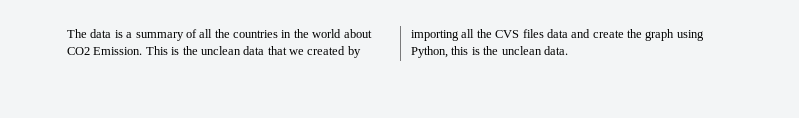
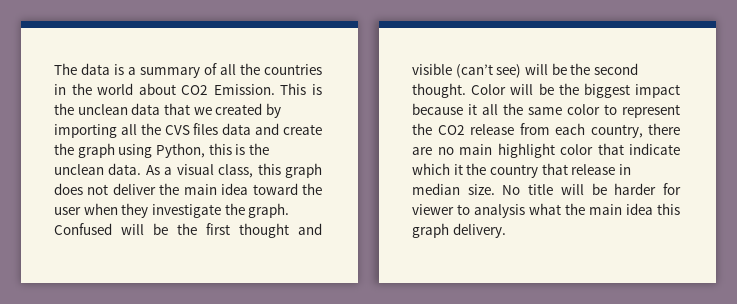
+ As a visual class, this graph does not deliver the main idea toward the user when they investigate the graph. Confused will be the first thought and visible (can’t see) will be the second thought. Color will be the biggest impact because it all the same color to represent the CO2 release from each country, there are no main highlight color that indicate which it the country that release in median size. No title will be harder for viewer to analysis what the main idea this graph delivery.

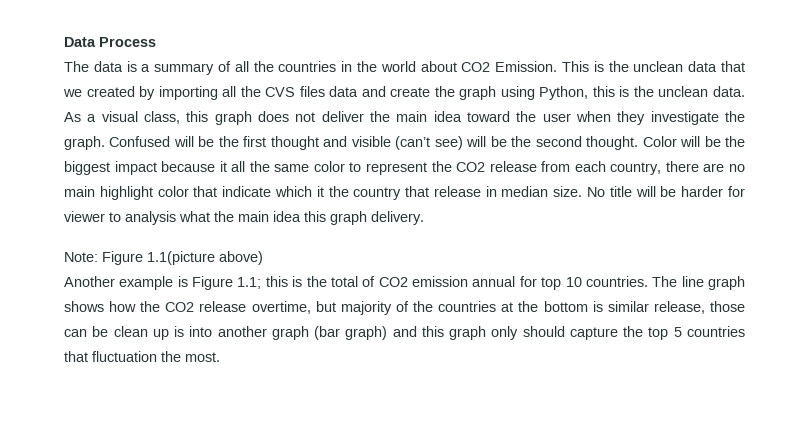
+ Data Process
+ Note: Figure 1.1(picture above)
+ Another example is Figure 1.1; this is the total of CO2 emission annual for top 10 countries. The line graph shows how the CO2 release overtime, but majority of the countries at the bottom is similar release, those can be clean up is into another graph (bar graph) and this graph only should capture the top 5 countries that fluctuation the most.

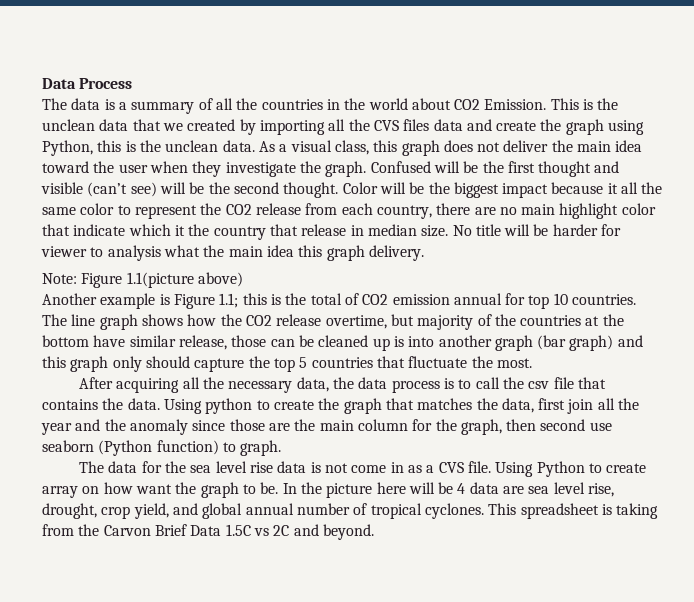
- The line graph shows how the CO2 release overtime, but majority of the countries at the bottom is similar release, those can be clean up is into another graph (bar graph) and this graph only should capture the top 5 countries that fluctuation the most.
+ The line graph shows how the CO2 release overtime, but majority of the countries at the bottom have similar release, those can be cleaned up is into another graph (bar graph) and this graph only should capture the top 5 countries that fluctuate the most.
+ After acquiring all the necessary data, the data process is to call the csv file that contains the data. Using python to create the graph that matches the data, first join all the year and the anomaly since those are the main column for the graph, then second use seaborn (Python function) to graph.
+ The data for the sea level rise data is not come in as a CVS file. Using Python to create array on how want the graph to be. In the picture here will be 4 data are sea level rise, drought, crop yield, and global annual number of tropical cyclones. This spreadsheet is taking from the Carvon Brief Data 1.5C vs 2C and beyond.

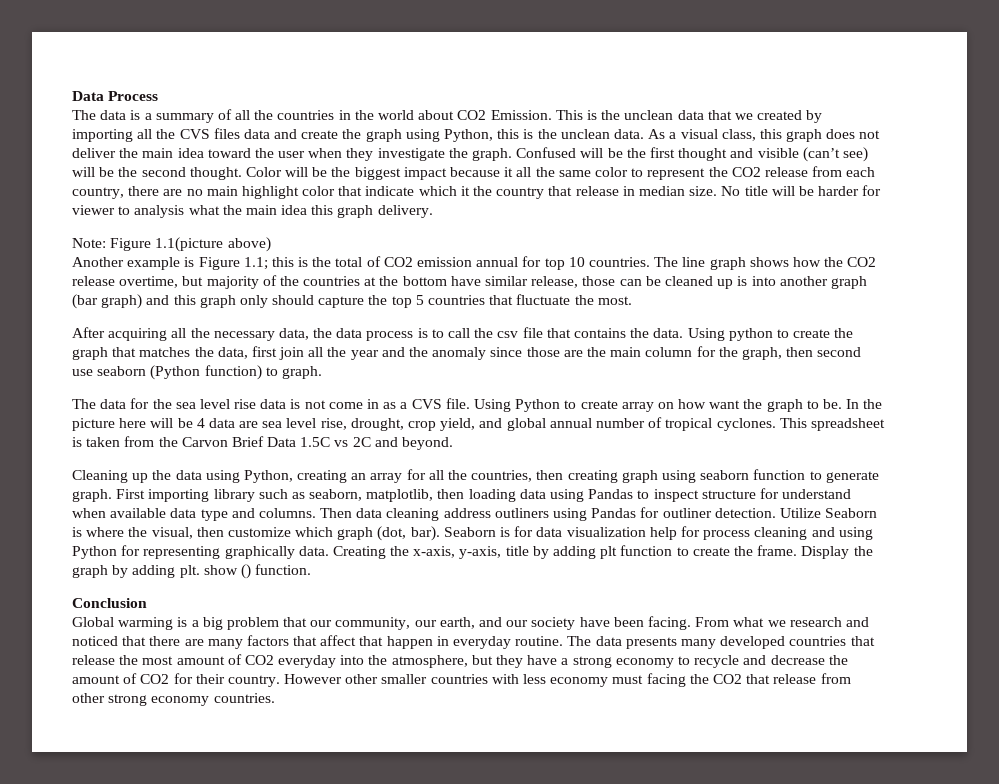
- This spreadsheet is taking from the Carvon Brief Data 1.5C vs 2C and beyond.
+ This spreadsheet is taken from the Carvon Brief Data 1.5C vs 2C and beyond.
+ Cleaning up the data using Python, creating an array for all the countries, then creating graph using seaborn function to generate graph. First importing library such as seaborn, matplotlib, then loading data using Pandas to inspect structure for understand when available data type and columns. Then data cleaning address outliners using Pandas for outliner detection. Utilize Seaborn is where the visual, then customize which graph (dot, bar). Seaborn is for data visualization help for process cleaning and using Python for representing graphically data. Creating the x-axis, y-axis, title by adding plt function to create the frame. Display the graph by adding plt. show () function.
+ Conclusion
+ Global warming is a big problem that our community, our earth, and our society have been facing. From what we research and noticed that there are many factors that affect that happen in everyday routine. The data presents many developed countries that release the most amount of CO2 everyday into the atmosphere, but they have a strong economy to recycle and decrease the amount of CO2 for their country. However other smaller countries with less economy must facing the CO2 that release from other strong economy countries.

